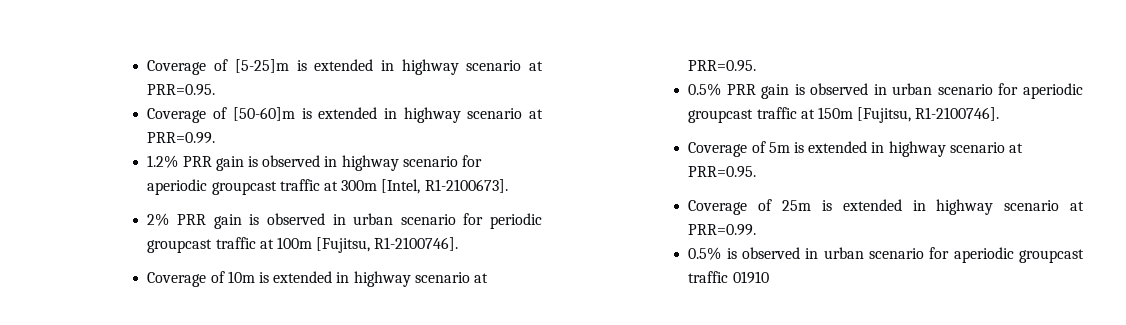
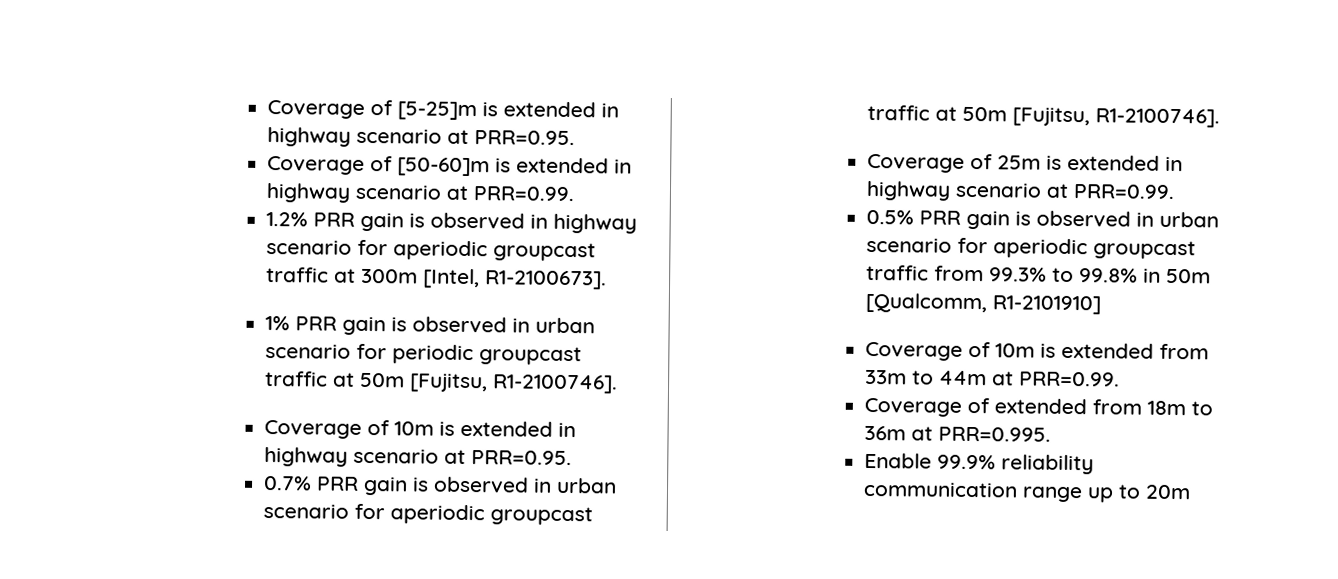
- 2% PRR gain is observed in urban scenario for periodic groupcast traffic at 100m [Fujitsu, R1-2100746].
+ 1% PRR gain is observed in urban scenario for periodic groupcast traffic at 50m [Fujitsu, R1-2100746].
- 0.5% PRR gain is observed in urban scenario for aperiodic groupcast traffic at 150m [Fujitsu, R1-2100746].
- Coverage of 5m is extended in highway scenario at PRR=0.95.
+ 0.7% PRR gain is observed in urban scenario for aperiodic groupcast traffic at 50m [Fujitsu, R1-2100746].
- 0.5% is observed in urban scenario for aperiodic groupcast traffic 01910
+ 0.5% PRR gain is observed in urban scenario for aperiodic groupcast traffic from 99.3% to 99.8% in 50m [Qualcomm, R1-2101910]
+ Coverage of 10m is extended from 33m to 44m at PRR=0.99.
+ Coverage of extended from 18m to 36m at PRR=0.995.
+ Enable 99.9% reliability communication range up to 20m

